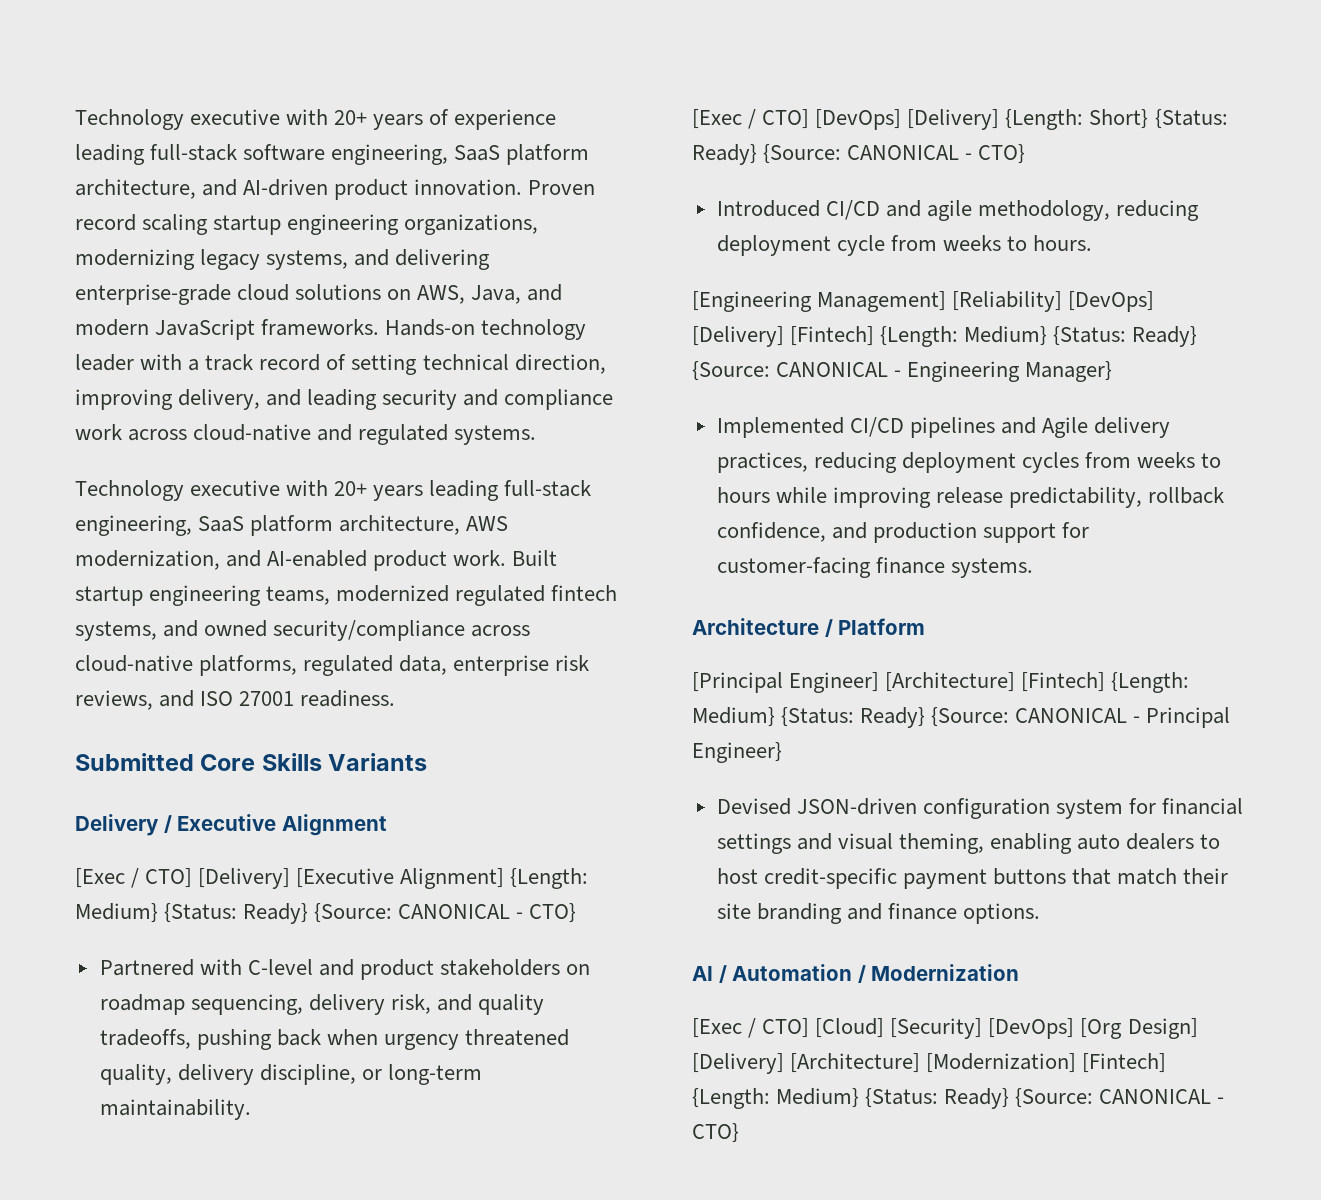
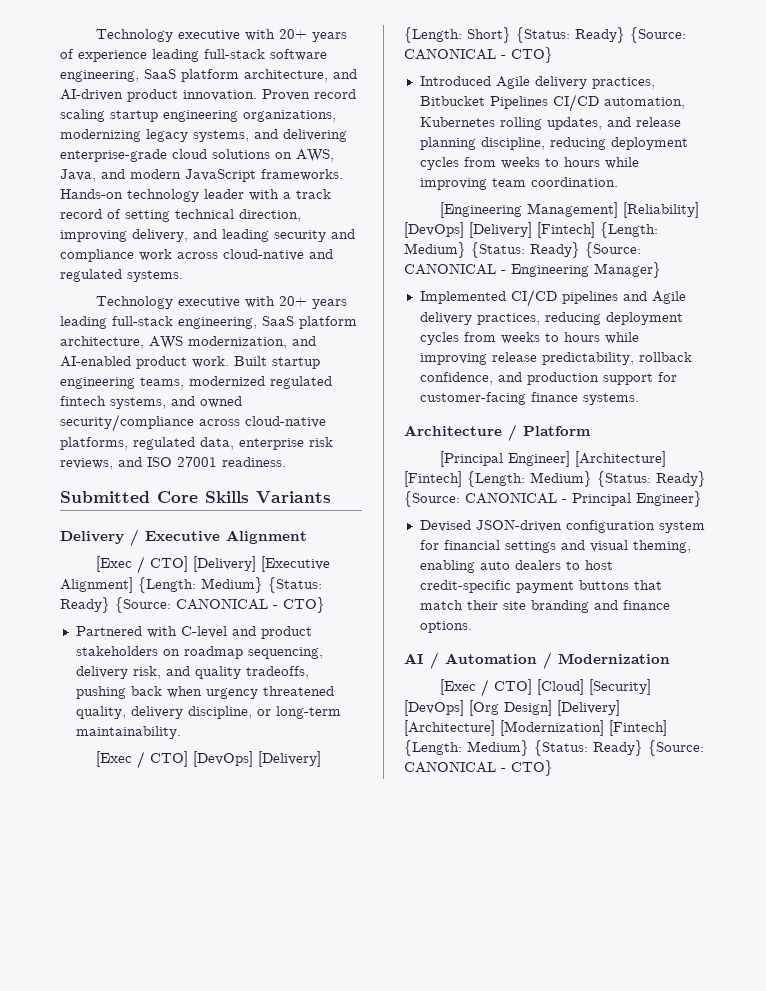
- Introduced CI/CD and agile methodology, reducing deployment cycle from weeks to hours.
+ Introduced Agile delivery practices, Bitbucket Pipelines CI/CD automation, Kubernetes rolling updates, and release planning discipline, reducing deployment cycles from weeks to hours while improving team coordination.

